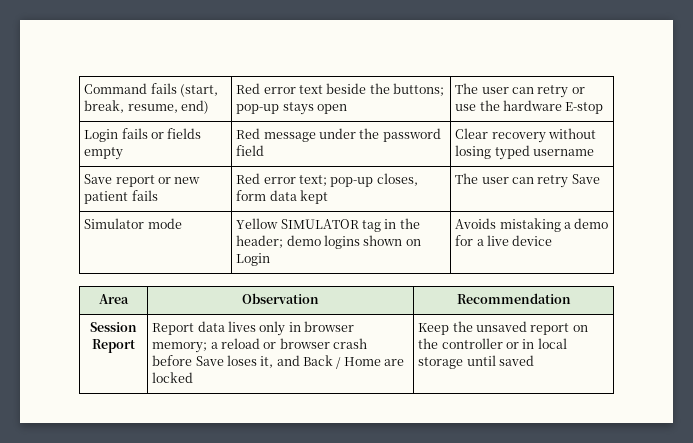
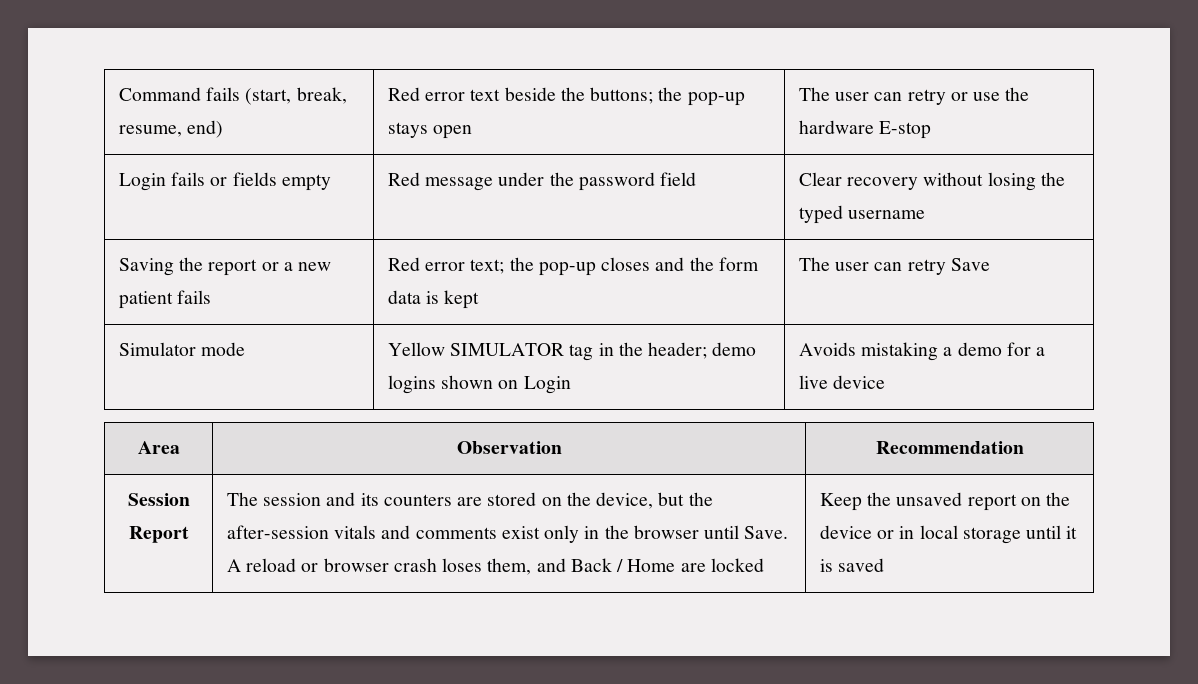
- Command fails (start, break, resume, end) | Red error text beside the buttons; pop-up stays open | The user can retry or use the hardware E-stop
+ Command fails (start, break, resume, end) | Red error text beside the buttons; the pop-up stays open | The user can retry or use the hardware E-stop
- Login fails or fields empty | Red message under the password field | Clear recovery without losing typed username
+ Login fails or fields empty | Red message under the password field | Clear recovery without losing the typed username
- Save report or new patient fails | Red error text; pop-up closes, form data kept | The user can retry Save
+ Saving the report or a new patient fails | Red error text; the pop-up closes and the form data is kept | The user can retry Save
- Report data lives only in browser memory; a reload or browser crash before Save loses it, and Back / Home are locked
+ The session and its counters are stored on the device, but the after-session vitals and comments exist only in the browser until Save. A reload or browser crash loses them, and Back / Home are locked
- Keep the unsaved report on the controller or in local storage until saved
+ Keep the unsaved report on the device or in local storage until it is saved

